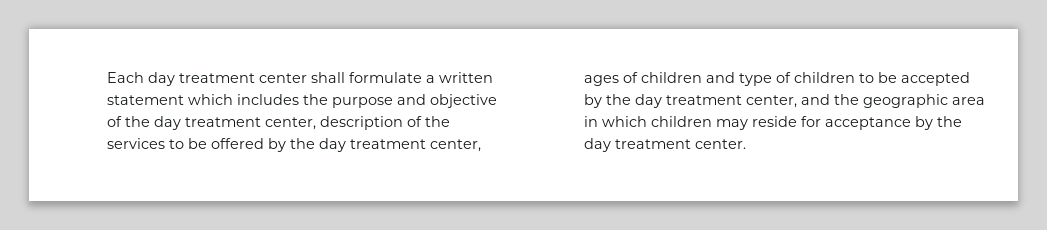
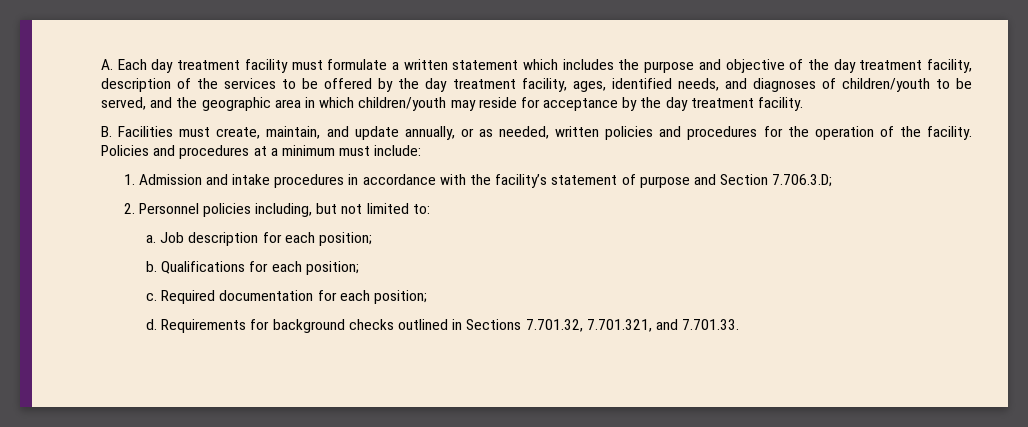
- Each day treatment center shall formulate a written statement which includes the purpose and objective of the day treatment center, description of the services to be offered by the day treatment center, ages of children and type of children to be accepted by the day treatment center, and the geographic area in which children may reside for acceptance by the day treatment center.
+ A. Each day treatment facility must formulate a written statement which includes the purpose and objective of the day treatment facility, description of the services to be offered by the day treatment facility, ages, identified needs, and diagnoses of children/youth to be served, and the geographic area in which children/youth may reside for acceptance by the day treatment facility.
+ B. Facilities must create, maintain, and update annually, or as needed, written policies and procedures for the operation of the facility. Policies and procedures at a minimum must include:
+ 1. Admission and intake procedures in accordance with the facility’s statement of purpose and Section 7.706.3.D;
+ 2. Personnel policies including, but not limited to:
+ a. Job description for each position;
+ b. Qualifications for each position;
+ c. Required documentation for each position;
+ d. Requirements for background checks outlined in Sections 7.701.32, 7.701.321, and 7.701.33.

